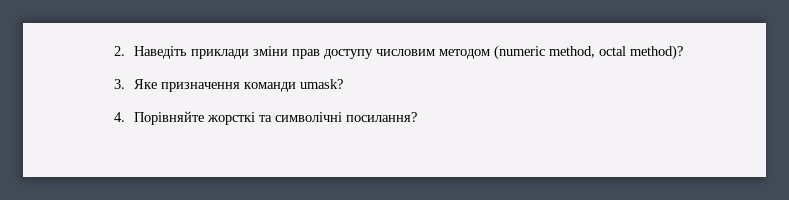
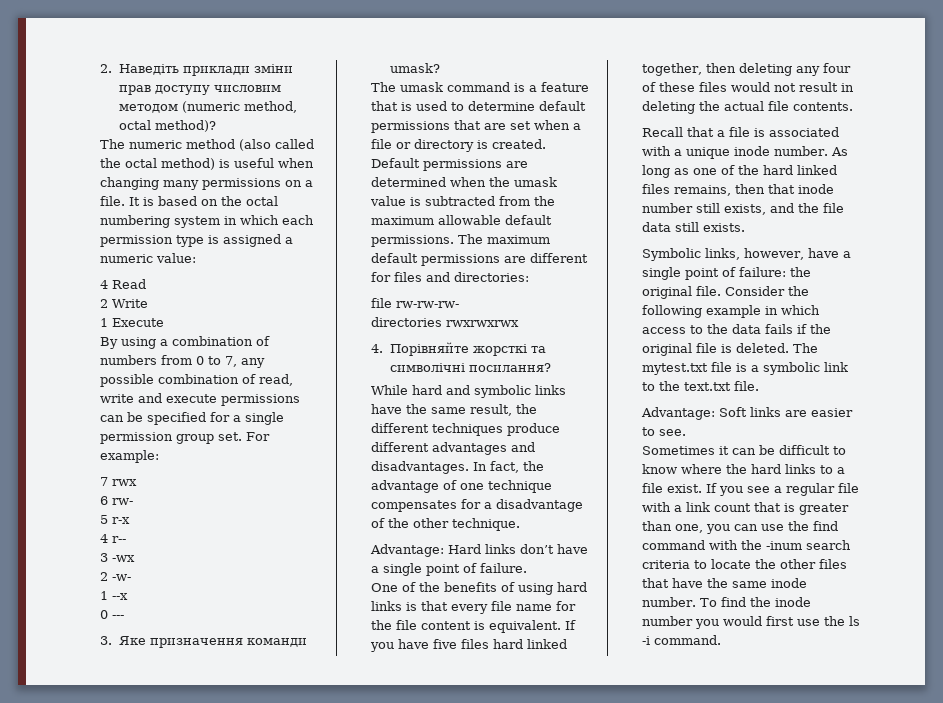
+ The numeric method (also called the octal method) is useful when changing many permissions on a file. It is based on the octal numbering system in which each permission type is assigned a numeric value:
+ 4 Read
+ 2 Write
+ 1 Execute
+ By using a combination of numbers from 0 to 7, any possible combination of read, write and execute permissions can be specified for a single permission group set. For example:
+ 7 rwx
+ 6 rw-
+ 5 r-x
+ 4 r--
+ 3 -wx
+ 2 -w-
+ 1 --x
+ 0 ---
+ The umask command is a feature that is used to determine default permissions that are set when a file or directory is created. Default permissions are determined when the umask value is subtracted from the maximum allowable default permissions. The maximum default permissions are different for files and directories:
+ file rw-rw-rw-
+ directories rwxrwxrwx
+ While hard and symbolic links have the same result, the different techniques produce different advantages and disadvantages. In fact, the advantage of one technique compensates for a disadvantage of the other technique.
+ Advantage: Hard links don’t have a single point of failure.
+ One of the benefits of using hard links is that every file name for the file content is equivalent. If you have five files hard linked together, then deleting any four of these files would not result in deleting the actual file contents.
+ Recall that a file is associated with a unique inode number. As long as one of the hard linked files remains, then that inode number still exists, and the file data still exists.
+ Symbolic links, however, have a single point of failure: the original file. Consider the following example in which access to the data fails if the original file is deleted. The mytest.txt file is a symbolic link to the text.txt file.
+ Advantage: Soft links are easier to see.
+ Sometimes it can be difficult to know where the hard links to a file exist. If you see a regular file with a link count that is greater than one, you can use the find command with the -inum search criteria to locate the other files that have the same inode number. To find the inode number you would first use the ls -i command.

